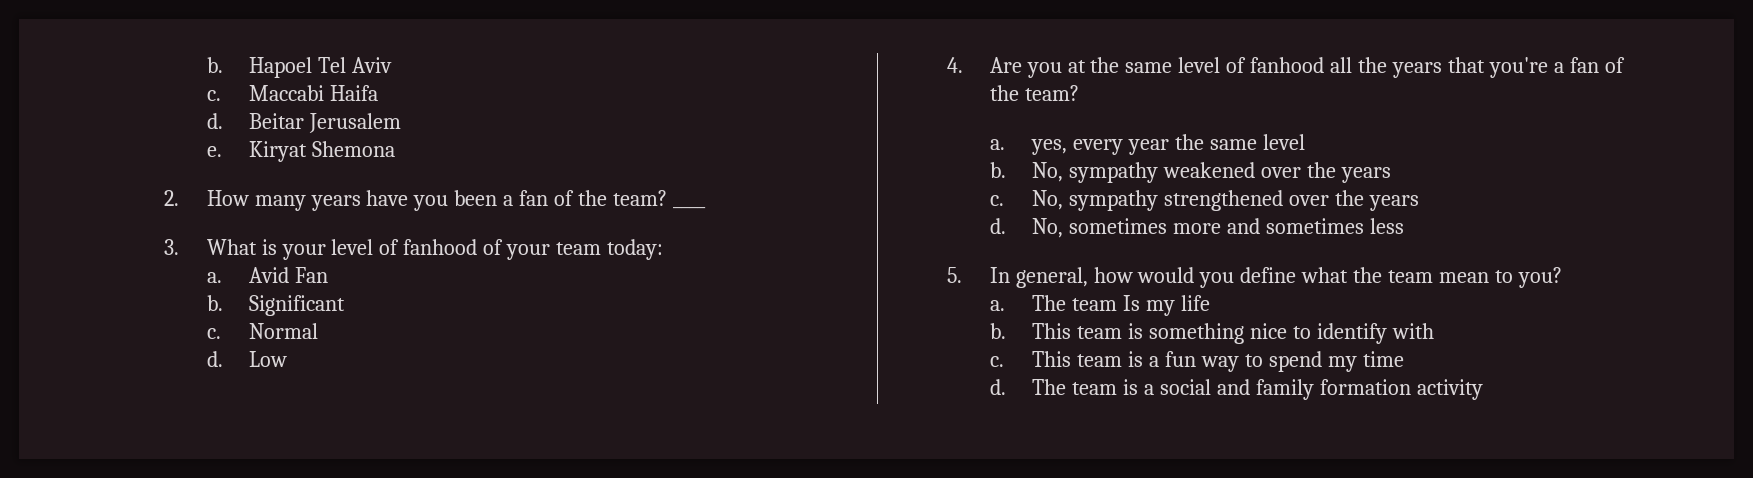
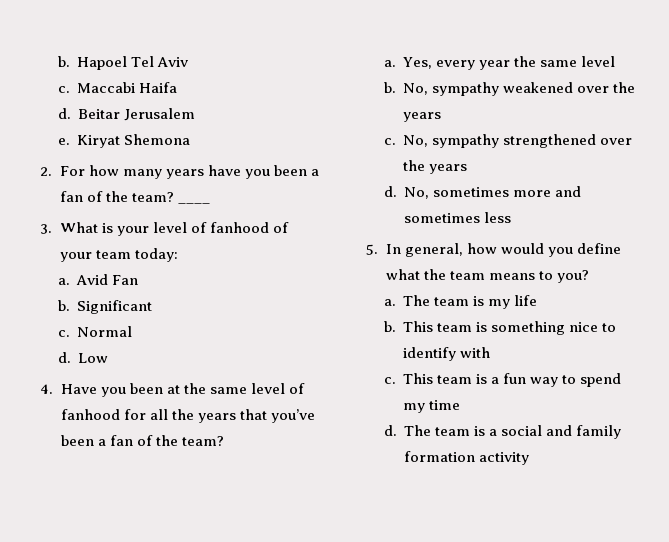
- 2. How many years have you been a fan of the team?
+ 2. For how many years have you been a fan of the team?
- 4. Are you at the same level of fanhood all the years that you're a fan of the team?
+ 4. Have you been at the same level of fanhood for all the years that you’ve been a fan of the team?
- a. yes, every year the same level
+ a. Yes, every year the same level
- 5. In general, how would you define what the team mean to you?
+ 5. In general, how would you define what the team means to you?
- The team Is my life
+ The team is my life

